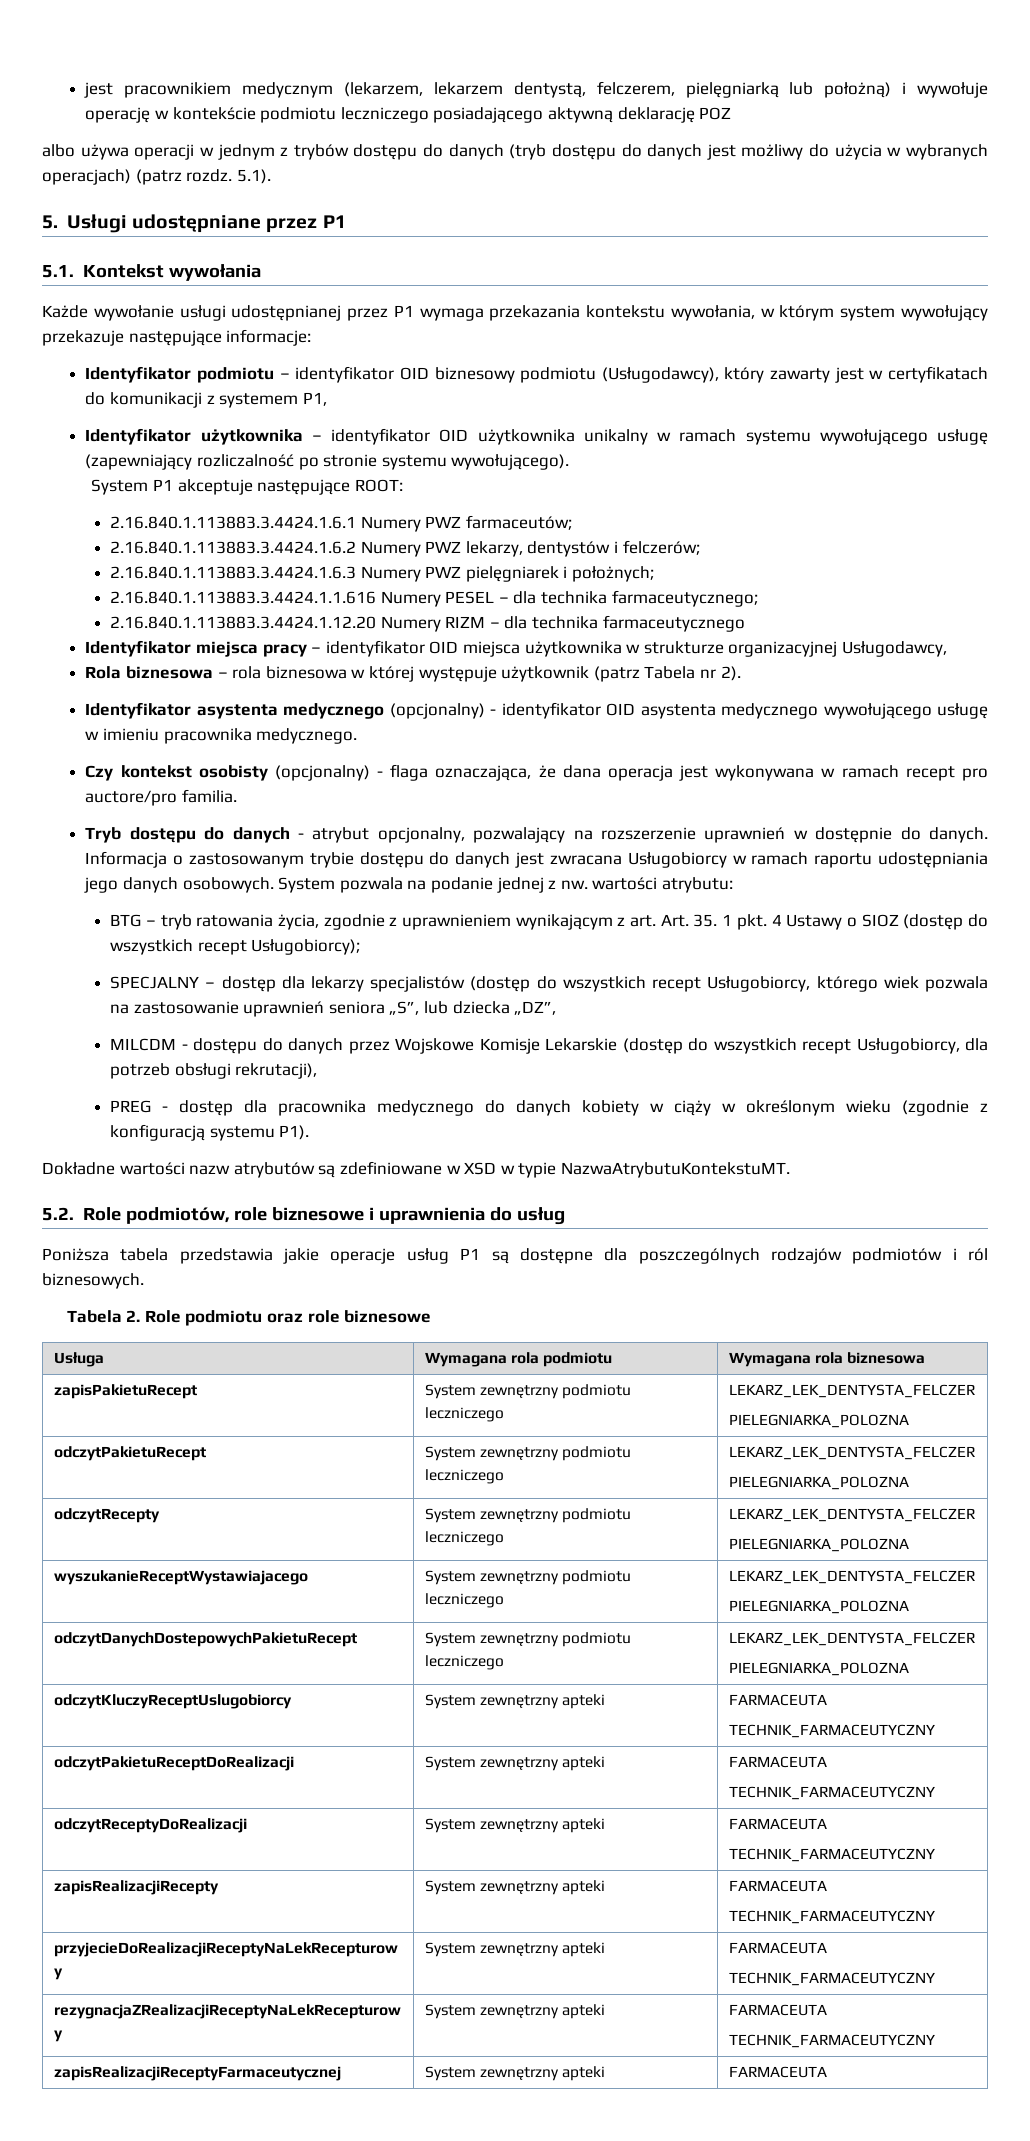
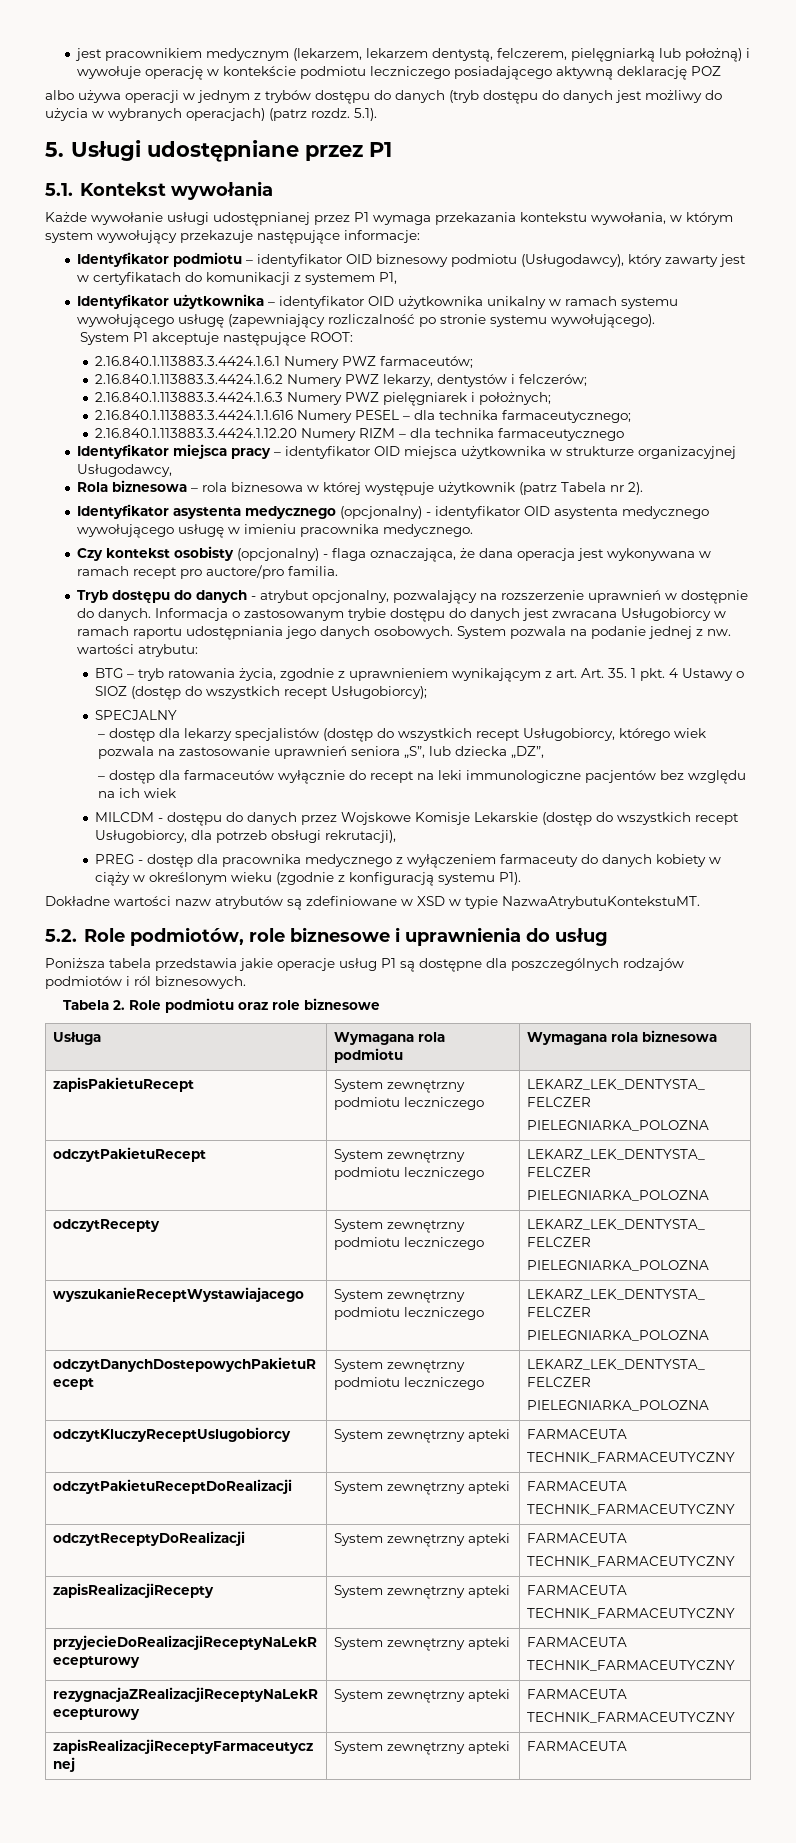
- SPECJALNY – dostęp dla lekarzy specjalistów (dostęp do wszystkich recept Usługobiorcy, którego wiek pozwala na zastosowanie uprawnień seniora „S”, lub dziecka „DZ”,
+ SPECJALNY
+ – dostęp dla lekarzy specjalistów (dostęp do wszystkich recept Usługobiorcy, którego wiek pozwala na zastosowanie uprawnień seniora „S”, lub dziecka „DZ”,
+ – dostęp dla farmaceutów wyłącznie do recept na leki immunologiczne pacjentów bez względu na ich wiek
- PREG - dostęp dla pracownika medycznego do danych kobiety w ciąży w określonym wieku (zgodnie z konfiguracją systemu P1).
+ PREG - dostęp dla pracownika medycznego z wyłączeniem farmaceuty do danych kobiety w ciąży w określonym wieku (zgodnie z konfiguracją systemu P1).

